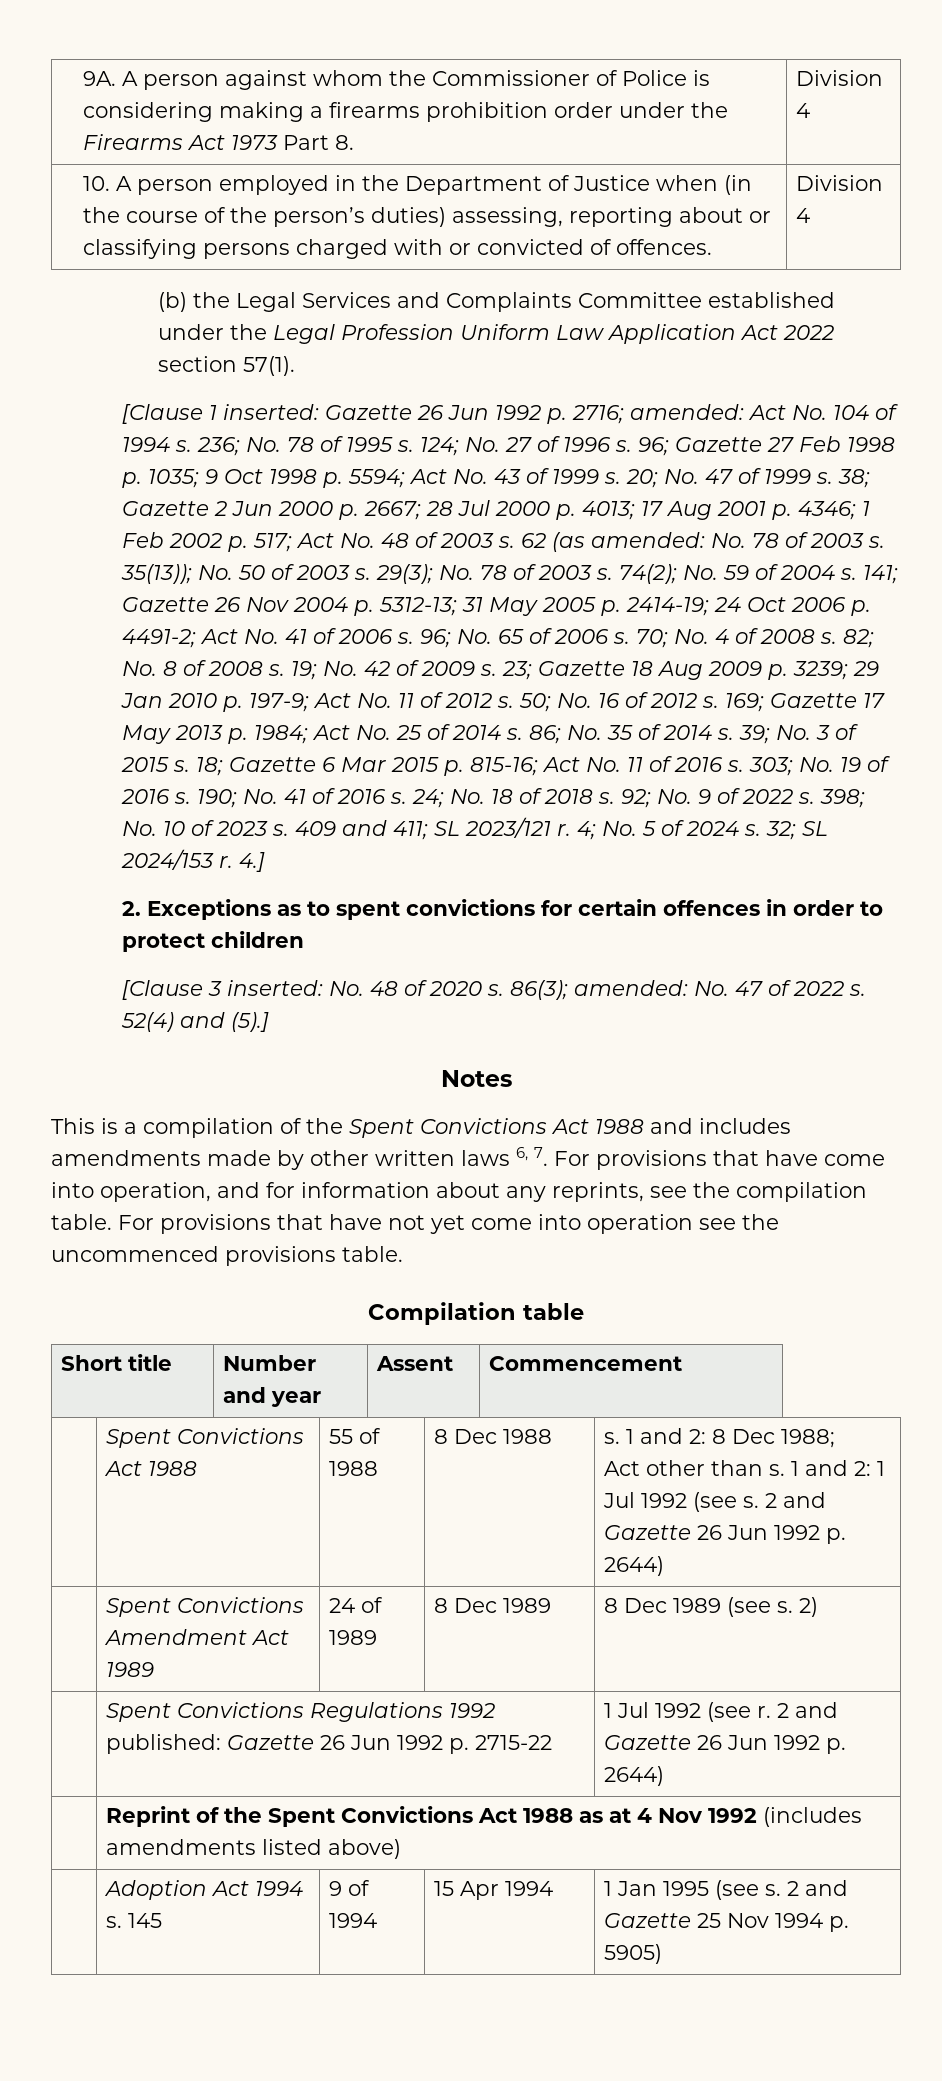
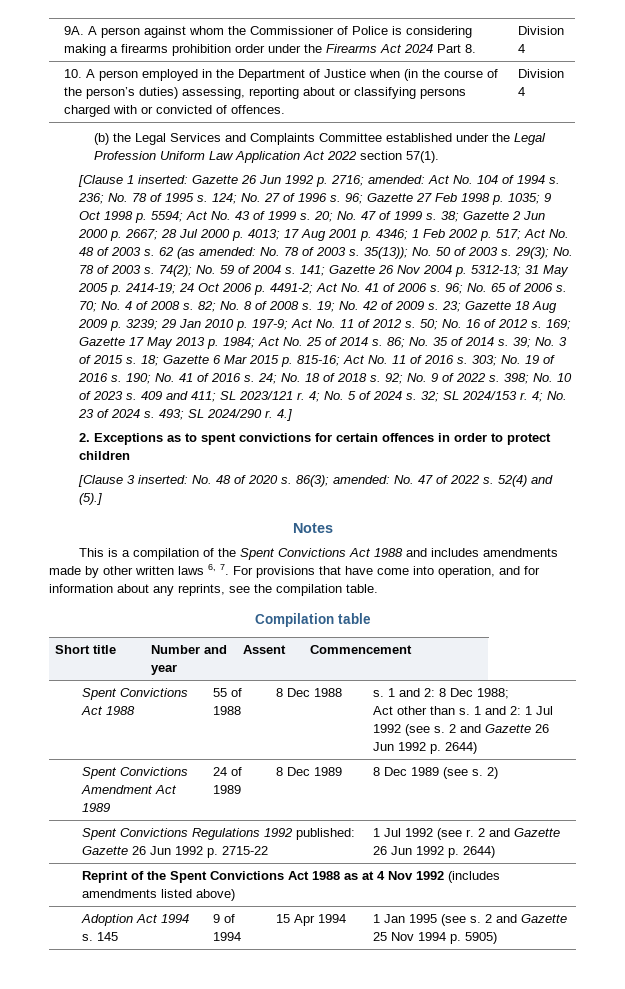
- 9A. A person against whom the Commissioner of Police is considering making a firearms prohibition order under the Firearms Act 1973 Part 8. | Division 4
+ 9A. A person against whom the Commissioner of Police is considering making a firearms prohibition order under the Firearms Act 2024 Part 8. | Division 4
+ 4; No. 23 of 2024 s. 493; SL 2024/290 r.
- For provisions that have not yet come into operation see the uncommenced provisions table.

